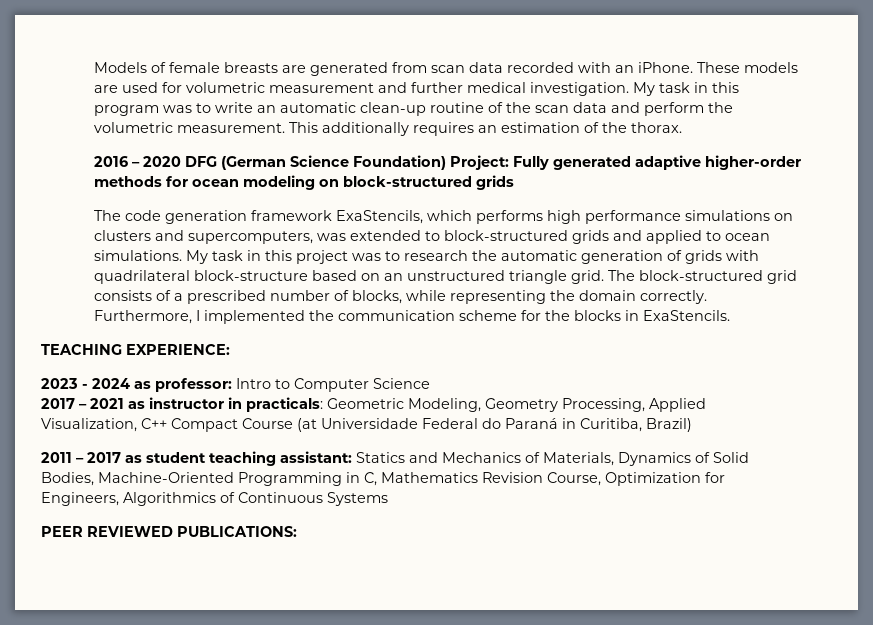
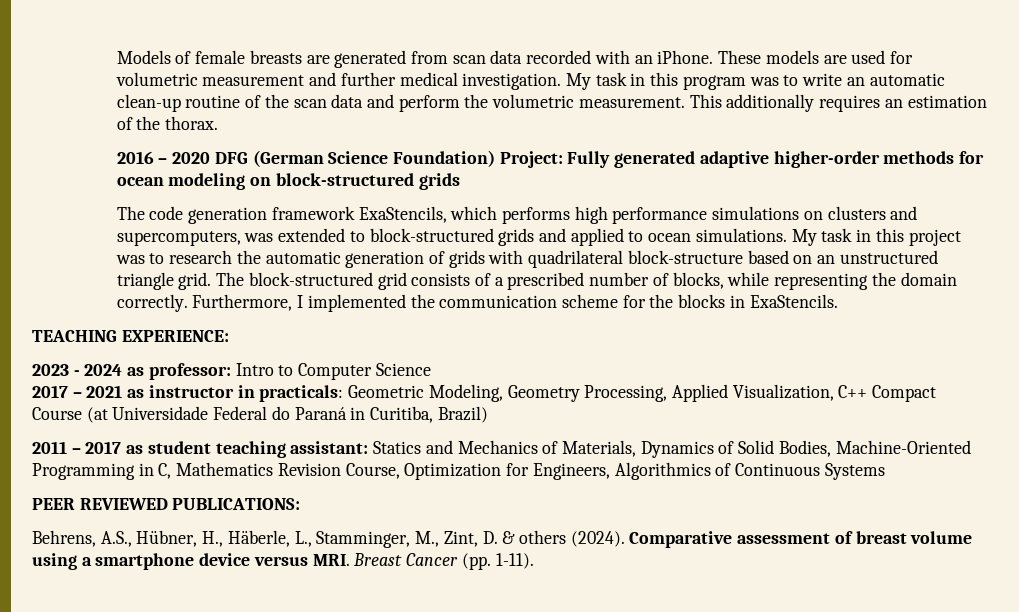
+ Behrens, A.S., Hübner, H., Häberle, L., Stamminger, M., Zint, D. & others (2024). Comparative assessment of breast volume using a smartphone device versus MRI. Breast Cancer (pp. 1-11).

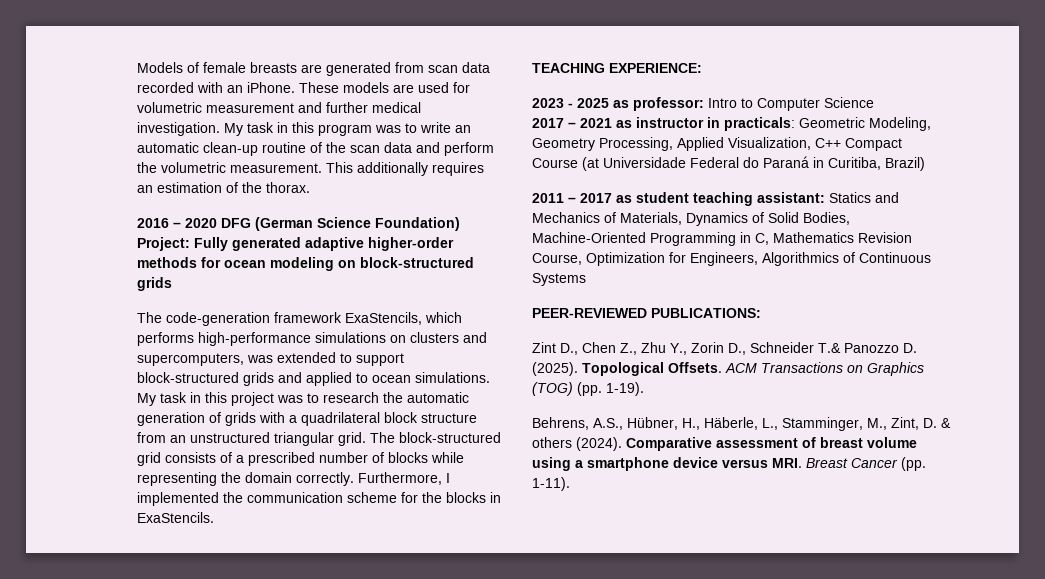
- The code generation framework ExaStencils, which performs high performance simulations on clusters and supercomputers, was extended to block-structured grids and applied to ocean simulations.
+ The code-generation framework ExaStencils, which performs high-performance simulations on clusters and supercomputers, was extended to support block-structured grids and applied to ocean simulations.
- My task in this project was to research the automatic generation of grids with quadrilateral block-structure based on an unstructured triangle grid.
+ My task in this project was to research the automatic generation of grids with a quadrilateral block structure from an unstructured triangular grid.
- The block-structured grid consists of a prescribed number of blocks, while representing the domain correctly.
+ The block-structured grid consists of a prescribed number of blocks while representing the domain correctly.
- 2023 - 2024 as professor: Intro to Computer Science
+ 2023 - 2025 as professor: Intro to Computer Science
- PEER REVIEWED PUBLICATIONS:
+ PEER-REVIEWED PUBLICATIONS:
+ Zint D., Chen Z., Zhu Y., Zorin D., Schneider T.& Panozzo D. (2025). Topological Offsets. ACM Transactions on Graphics (TOG) (pp. 1-19).

